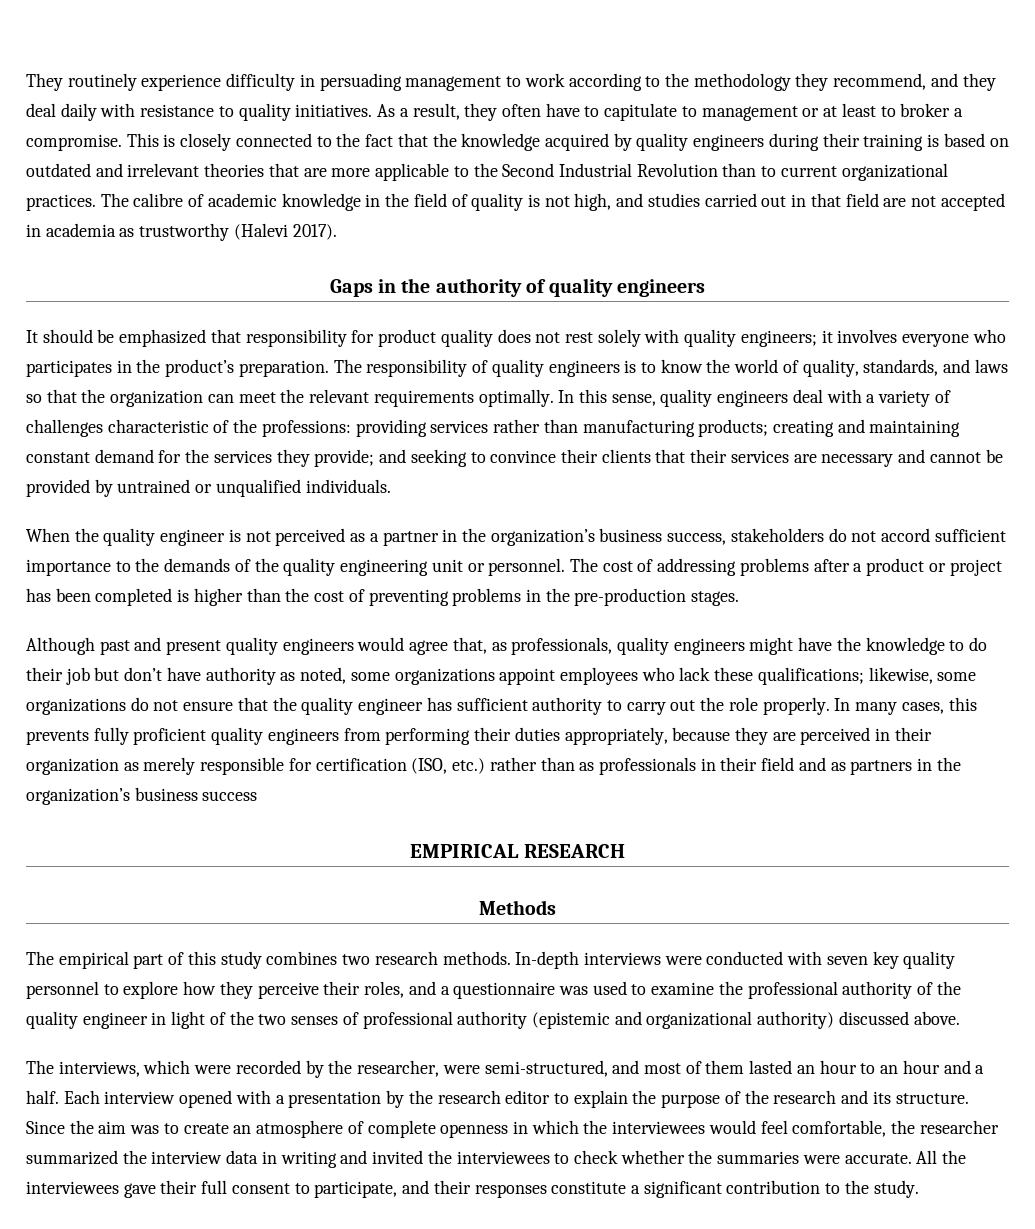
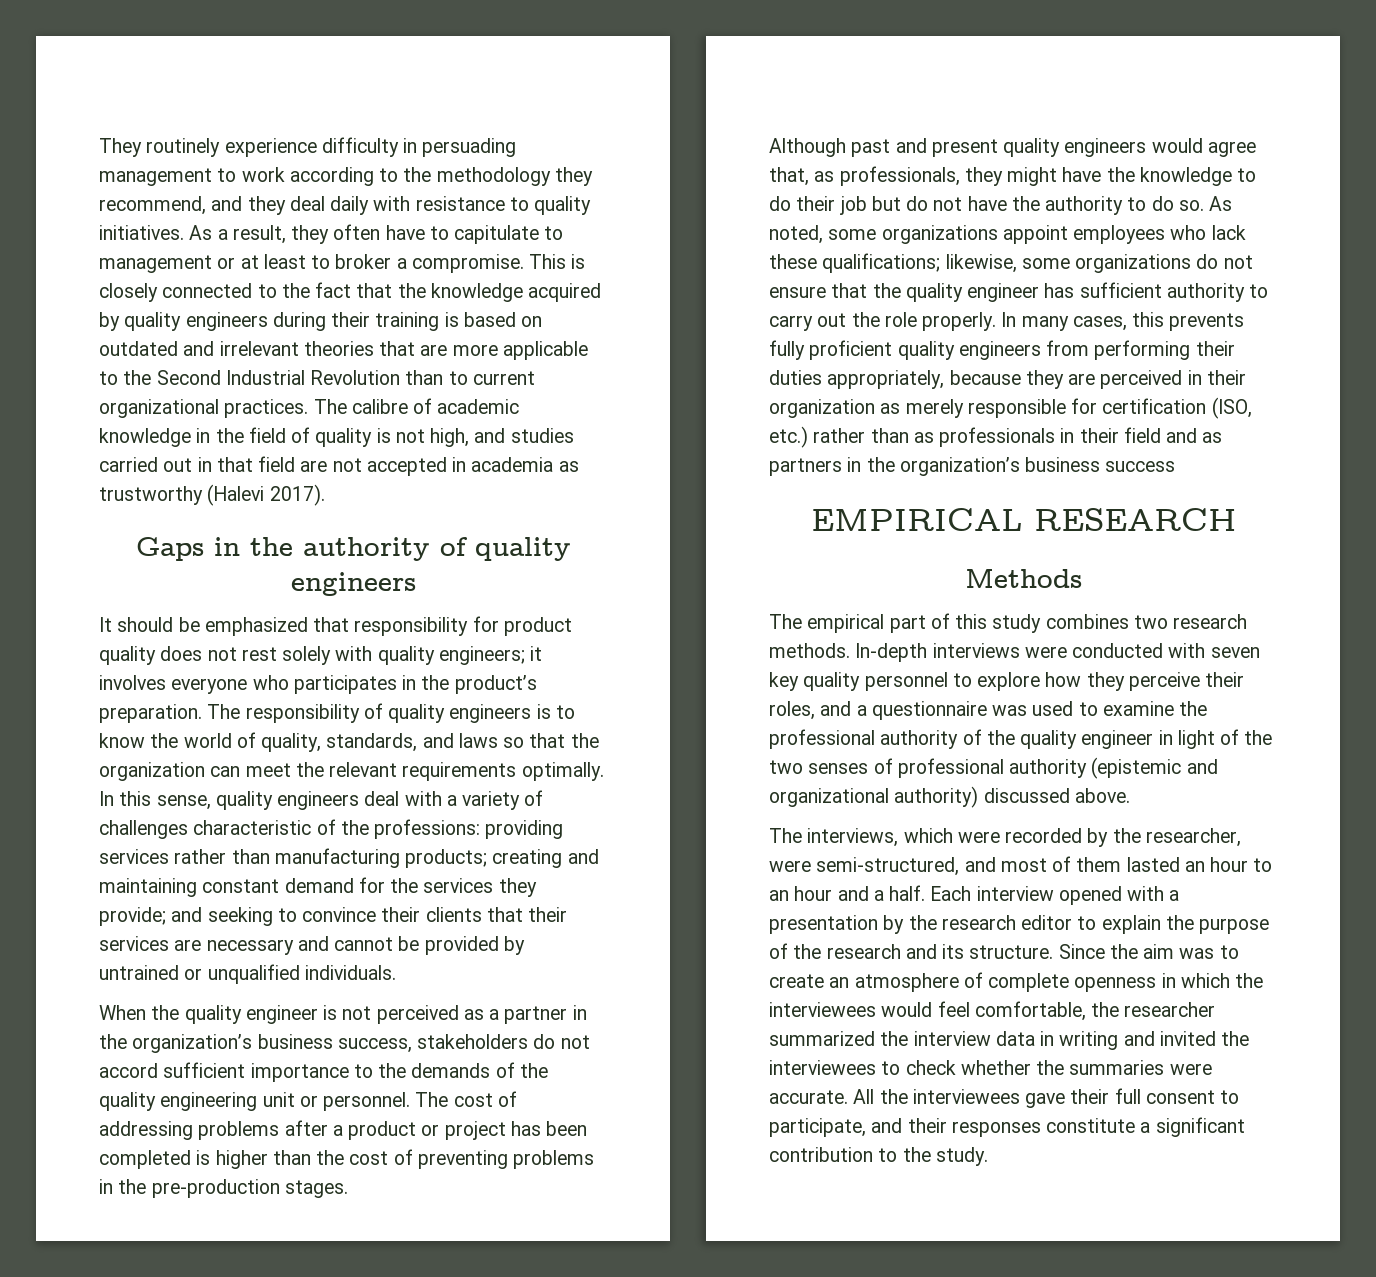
- Although past and present quality engineers would agree that, as professionals, quality engineers might have the knowledge to do their job but don’t have authority as noted, some organizations appoint employees who lack these qualifications; likewise, some organizations do not ensure that the quality engineer has sufficient authority to carry out the role properly.
+ Although past and present quality engineers would agree that, as professionals, they might have the knowledge to do their job but do not have the authority to do so. As noted, some organizations appoint employees who lack these qualifications; likewise, some organizations do not ensure that the quality engineer has sufficient authority to carry out the role properly.

